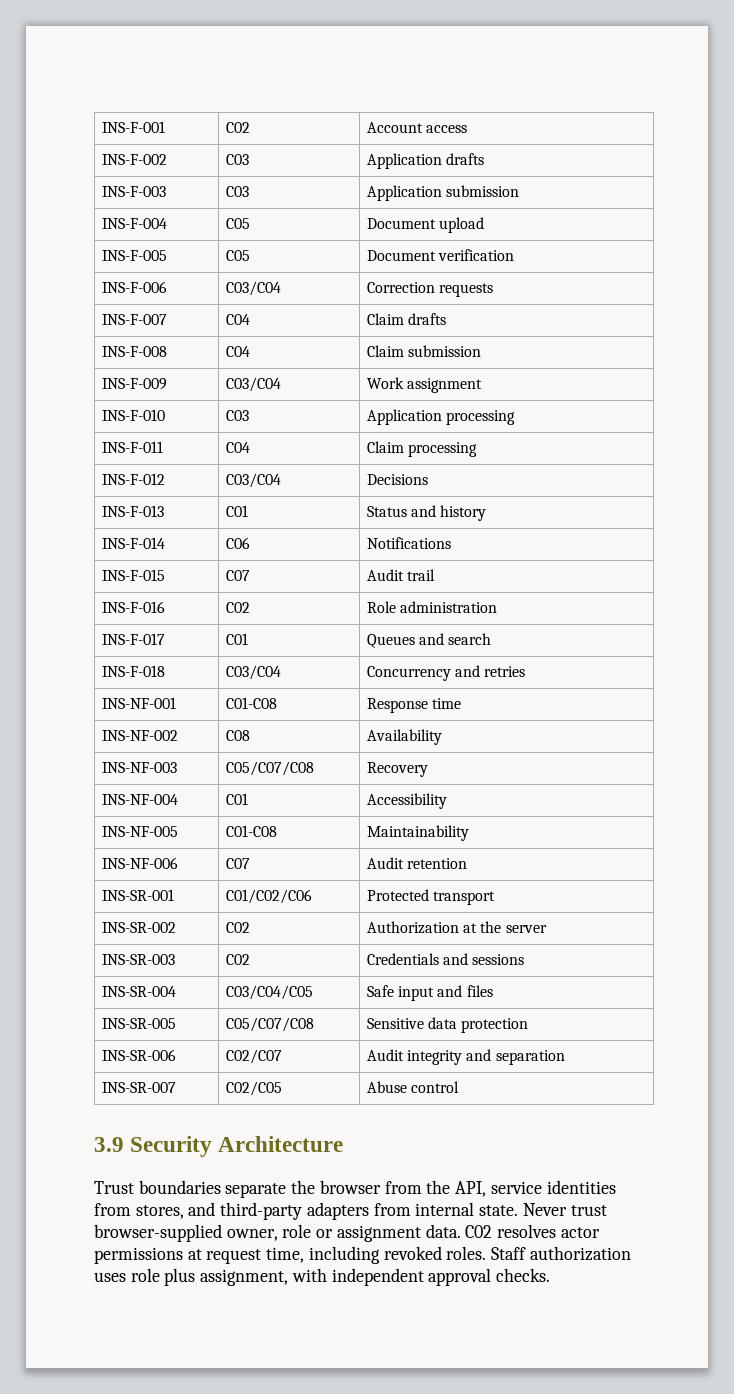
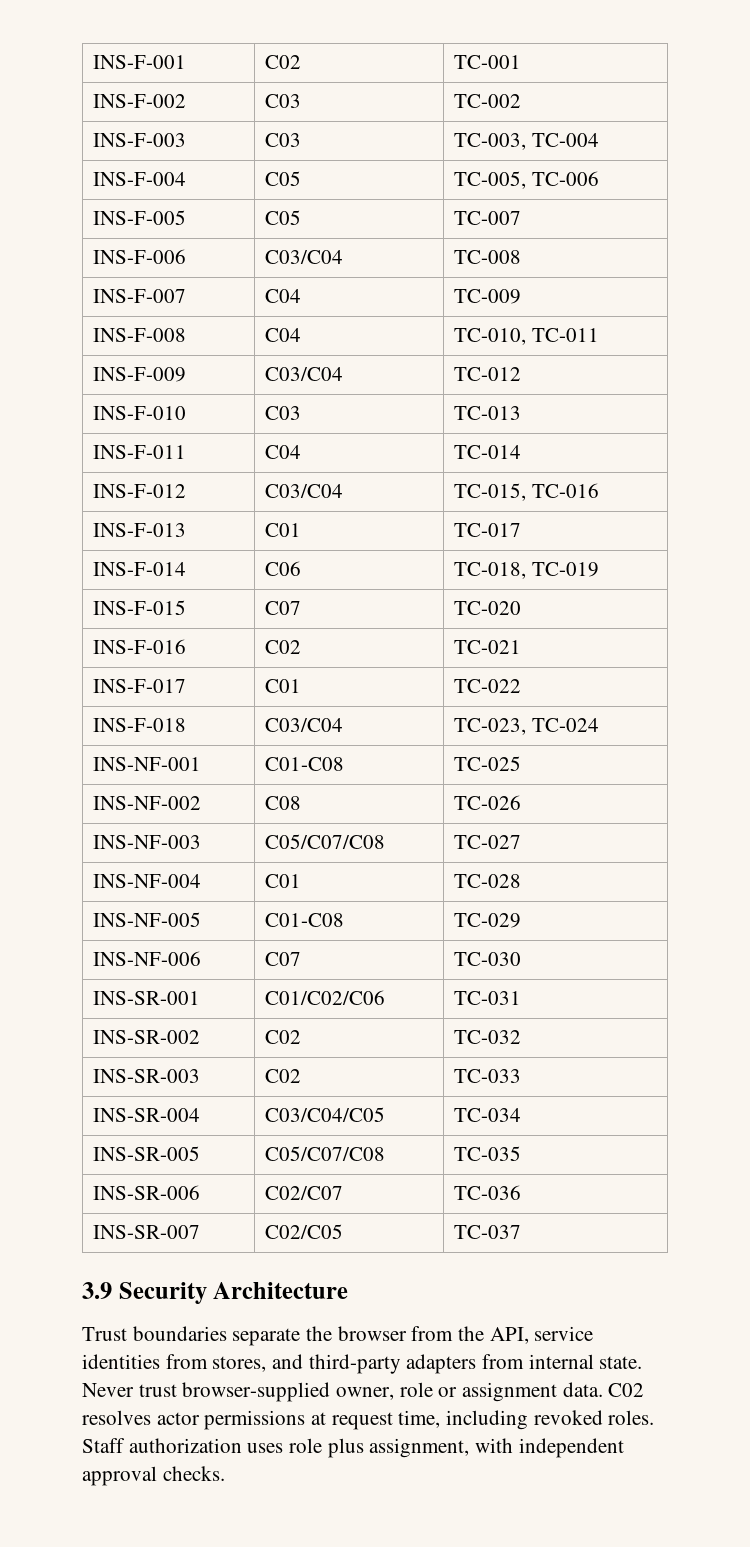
- INS-F-001 | C02 | Account access
+ INS-F-001 | C02 | TC-001
- INS-F-002 | C03 | Application drafts
+ INS-F-002 | C03 | TC-002
- INS-F-003 | C03 | Application submission
+ INS-F-003 | C03 | TC-003, TC-004
- INS-F-004 | C05 | Document upload
+ INS-F-004 | C05 | TC-005, TC-006
- INS-F-005 | C05 | Document verification
+ INS-F-005 | C05 | TC-007
- INS-F-006 | C03/C04 | Correction requests
+ INS-F-006 | C03/C04 | TC-008
- INS-F-007 | C04 | Claim drafts
+ INS-F-007 | C04 | TC-009
- INS-F-008 | C04 | Claim submission
+ INS-F-008 | C04 | TC-010, TC-011
- INS-F-009 | C03/C04 | Work assignment
+ INS-F-009 | C03/C04 | TC-012
- INS-F-010 | C03 | Application processing
+ INS-F-010 | C03 | TC-013
- INS-F-011 | C04 | Claim processing
+ INS-F-011 | C04 | TC-014
- INS-F-012 | C03/C04 | Decisions
+ INS-F-012 | C03/C04 | TC-015, TC-016
- INS-F-013 | C01 | Status and history
+ INS-F-013 | C01 | TC-017
- INS-F-014 | C06 | Notifications
+ INS-F-014 | C06 | TC-018, TC-019
- INS-F-015 | C07 | Audit trail
+ INS-F-015 | C07 | TC-020
- INS-F-016 | C02 | Role administration
+ INS-F-016 | C02 | TC-021
- INS-F-017 | C01 | Queues and search
+ INS-F-017 | C01 | TC-022
- INS-F-018 | C03/C04 | Concurrency and retries
+ INS-F-018 | C03/C04 | TC-023, TC-024
- INS-NF-001 | C01-C08 | Response time
+ INS-NF-001 | C01-C08 | TC-025
- INS-NF-002 | C08 | Availability
+ INS-NF-002 | C08 | TC-026
- INS-NF-003 | C05/C07/C08 | Recovery
+ INS-NF-003 | C05/C07/C08 | TC-027
- INS-NF-004 | C01 | Accessibility
+ INS-NF-004 | C01 | TC-028
- INS-NF-005 | C01-C08 | Maintainability
+ INS-NF-005 | C01-C08 | TC-029
- INS-NF-006 | C07 | Audit retention
+ INS-NF-006 | C07 | TC-030
- INS-SR-001 | C01/C02/C06 | Protected transport
+ INS-SR-001 | C01/C02/C06 | TC-031
- INS-SR-002 | C02 | Authorization at the server
+ INS-SR-002 | C02 | TC-032
- INS-SR-003 | C02 | Credentials and sessions
+ INS-SR-003 | C02 | TC-033
- INS-SR-004 | C03/C04/C05 | Safe input and files
+ INS-SR-004 | C03/C04/C05 | TC-034
- INS-SR-005 | C05/C07/C08 | Sensitive data protection
+ INS-SR-005 | C05/C07/C08 | TC-035
- INS-SR-006 | C02/C07 | Audit integrity and separation
+ INS-SR-006 | C02/C07 | TC-036
- INS-SR-007 | C02/C05 | Abuse control
+ INS-SR-007 | C02/C05 | TC-037

